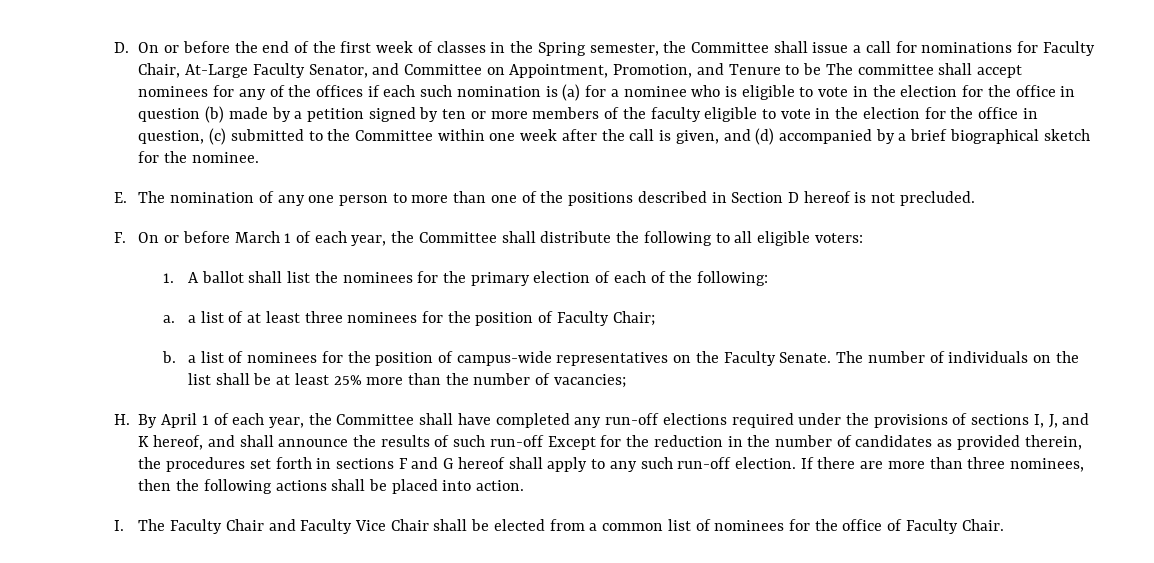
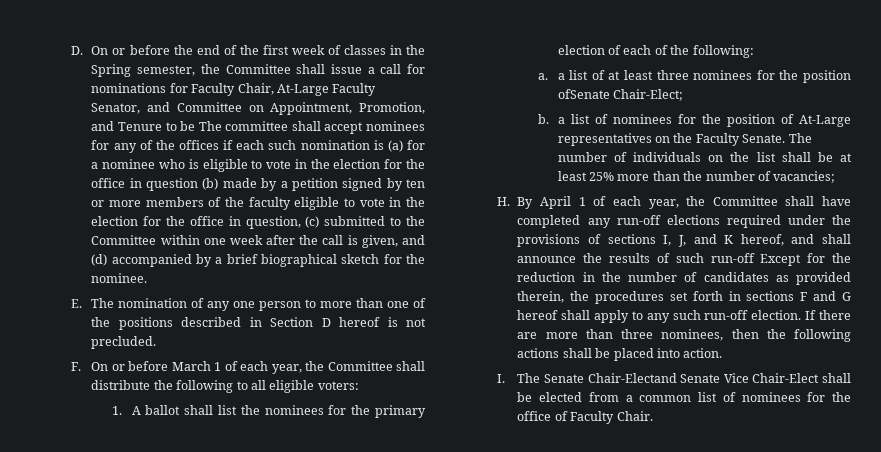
- a. a list of at least three nominees for the position of Faculty Chair;
+ a. a list of at least three nominees for the position ofSenate Chair-Elect;
- b. a list of nominees for the position of campus-wide representatives on the Faculty Senate.
+ b. a list of nominees for the position of At-Large representatives on the Faculty Senate.
- I. The Faculty Chair and Faculty Vice Chair shall be elected from a common list of nominees for the office of Faculty Chair.
+ I. The Senate Chair-Electand Senate Vice Chair-Elect shall be elected from a common list of nominees for the office of Faculty Chair.

